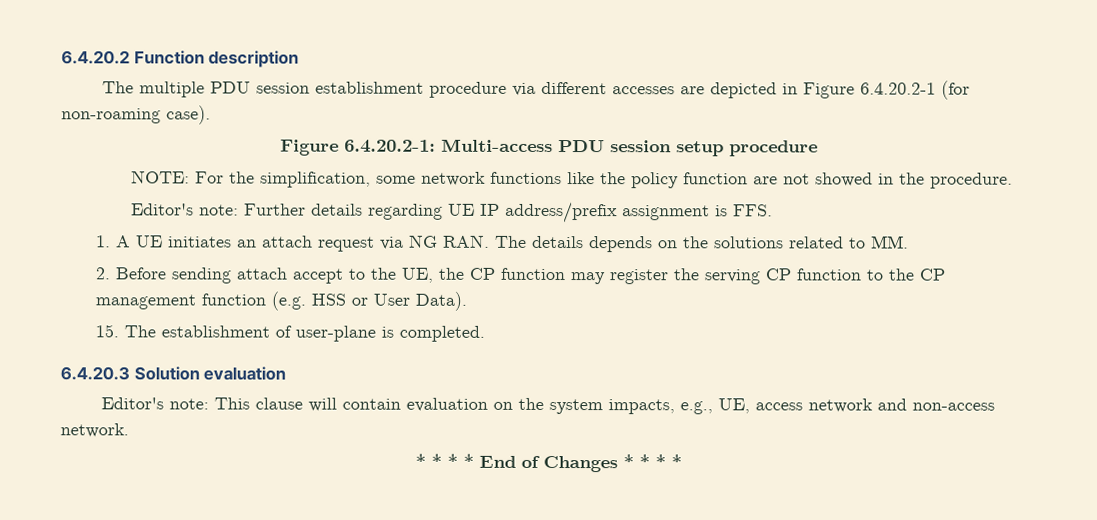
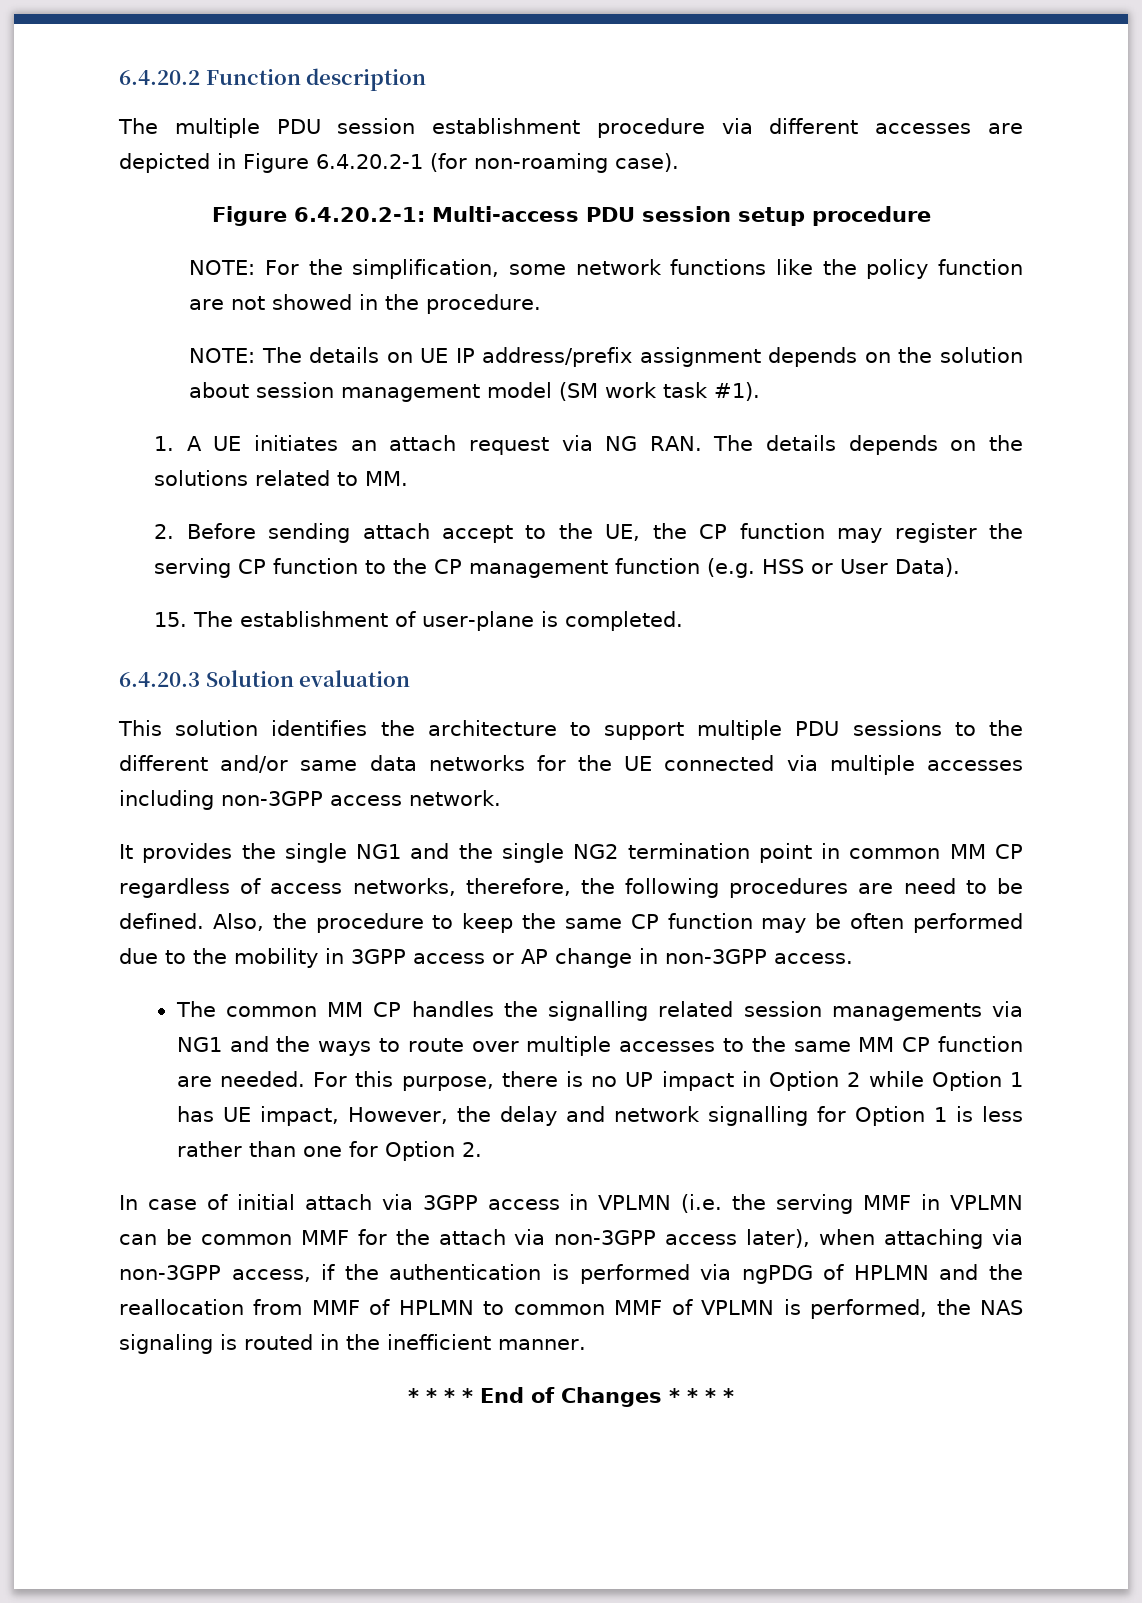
- Editor's note: Further details regarding UE IP address/prefix assignment is FFS.
+ NOTE: The details on UE IP address/prefix assignment depends on the solution about session management model (SM work task #1).
- Editor's note: This clause will contain evaluation on the system impacts, e.g., UE, access network and non-access network.
+ This solution identifies the architecture to support multiple PDU sessions to the different and/or same data networks for the UE connected via multiple accesses including non-3GPP access network.
+ It provides the single NG1 and the single NG2 termination point in common MM CP regardless of access networks, therefore, the following procedures are need to be defined. Also, the procedure to keep the same CP function may be often performed due to the mobility in 3GPP access or AP change in non-3GPP access.
+ The common MM CP handles the signalling related session managements via NG1 and the ways to route over multiple accesses to the same MM CP function are needed. For this purpose, there is no UP impact in Option 2 while Option 1 has UE impact, However, the delay and network signalling for Option 1 is less rather than one for Option 2.
+ In case of initial attach via 3GPP access in VPLMN (i.e. the serving MMF in VPLMN can be common MMF for the attach via non-3GPP access later), when attaching via non-3GPP access, if the authentication is performed via ngPDG of HPLMN and the reallocation from MMF of HPLMN to common MMF of VPLMN is performed, the NAS signaling is routed in the inefficient manner.

